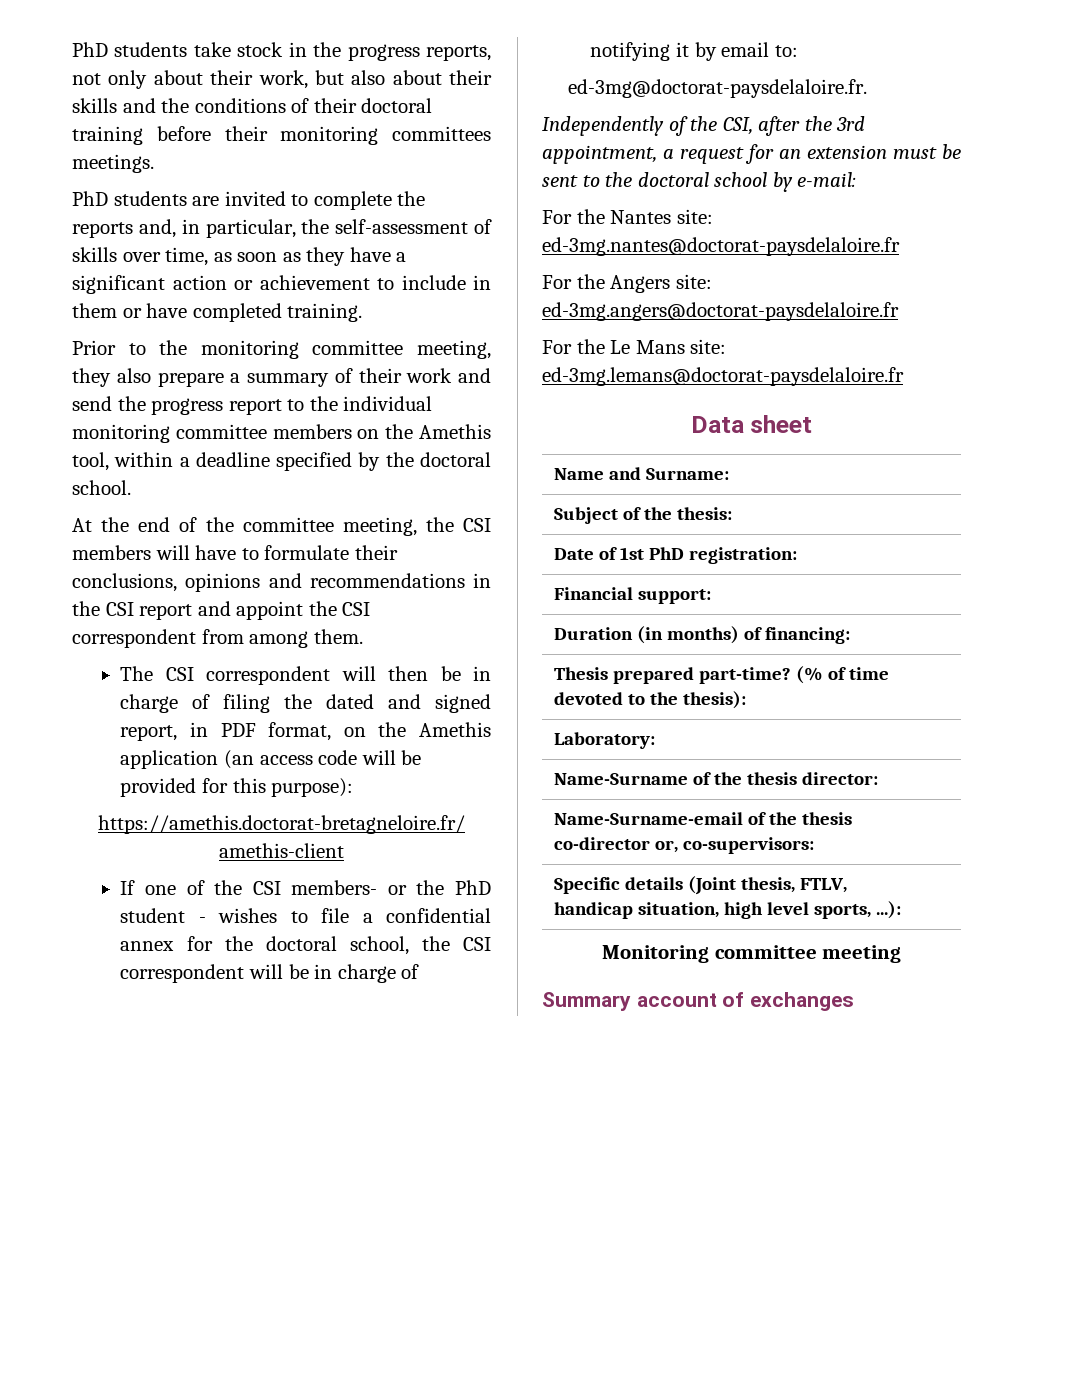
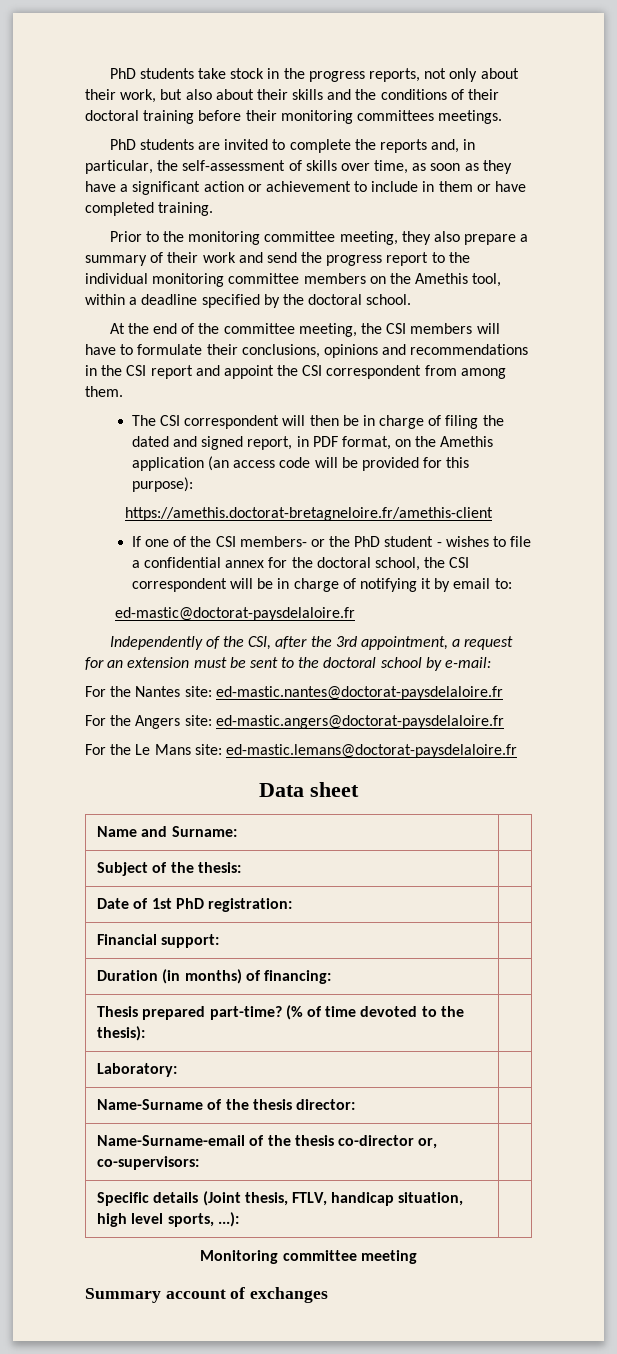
- ed-3mg@doctorat-paysdelaloire.fr.
+ ed-mastic@doctorat-paysdelaloire.fr
- For the Nantes site: ed-3mg.nantes@doctorat-paysdelaloire.fr
+ For the Nantes site: ed-mastic.nantes@doctorat-paysdelaloire.fr
- For the Angers site: ed-3mg.angers@doctorat-paysdelaloire.fr
+ For the Angers site: ed-mastic.angers@doctorat-paysdelaloire.fr
- For the Le Mans site: ed-3mg.lemans@doctorat-paysdelaloire.fr
+ For the Le Mans site: ed-mastic.lemans@doctorat-paysdelaloire.fr

